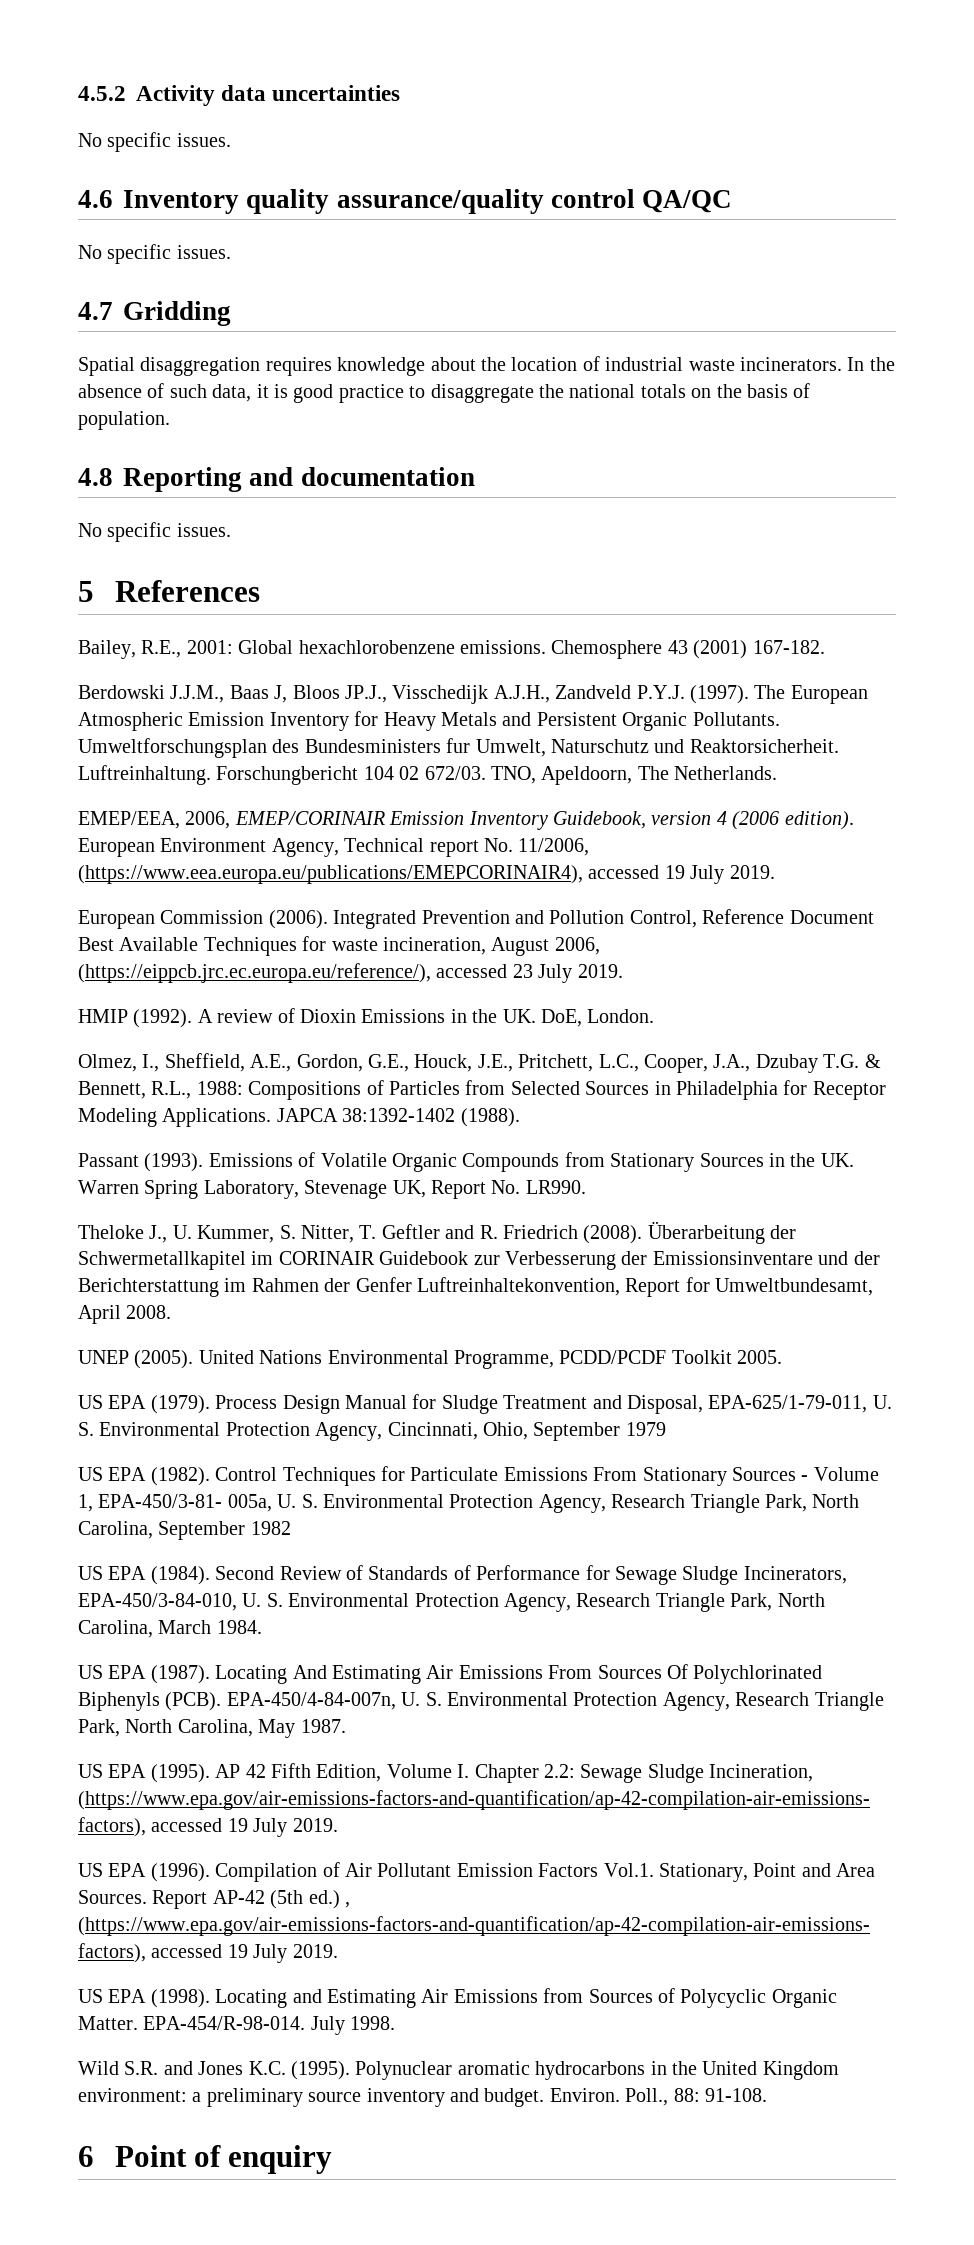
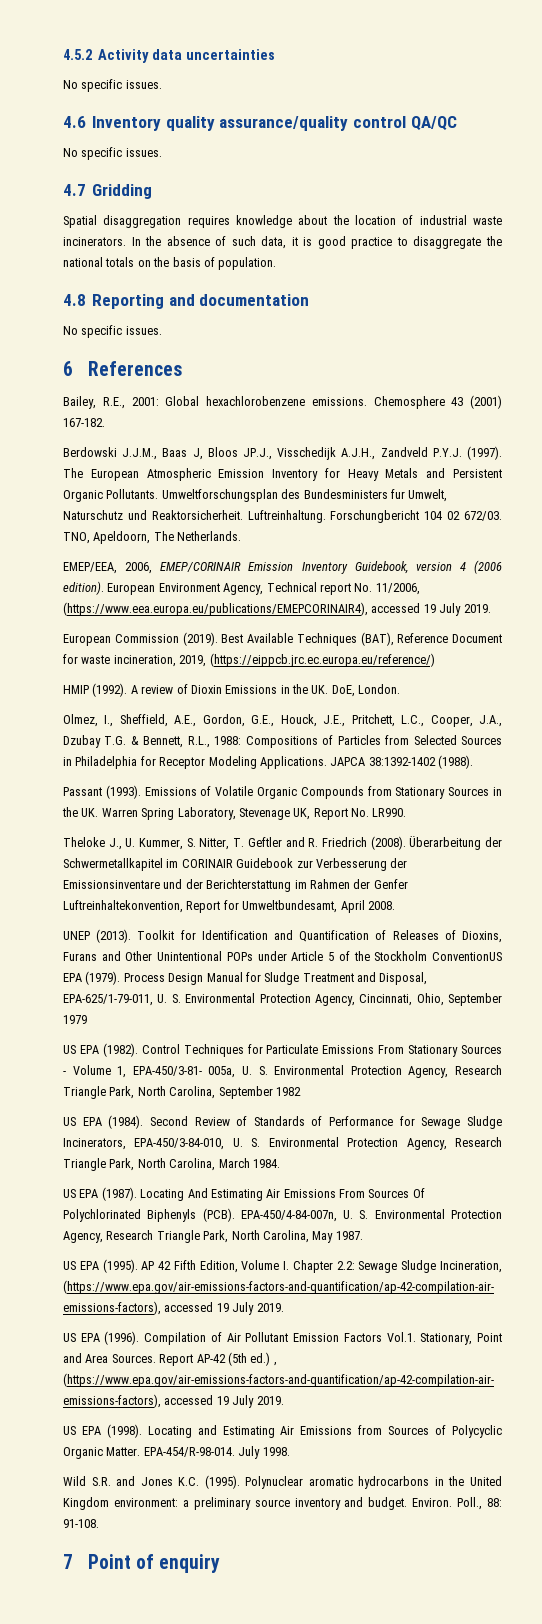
- 5 References
+ 6 References
- European Commission (2006). Integrated Prevention and Pollution Control, Reference Document Best Available Techniques for waste incineration, August 2006, (https://eippcb.jrc.ec.europa.eu/reference/), accessed 23 July 2019.
+ European Commission (2019). Best Available Techniques (BAT), Reference Document for waste incineration, 2019, (https://eippcb.jrc.ec.europa.eu/reference/)
- UNEP (2005). United Nations Environmental Programme, PCDD/PCDF Toolkit 2005.
- US EPA (1979).
+ UNEP (2013). Toolkit for Identification and Quantification of Releases of Dioxins, Furans and Other Unintentional POPs under Article 5 of the Stockholm ConventionUS EPA (1979).
- 6 Point of enquiry
+ 7 Point of enquiry

